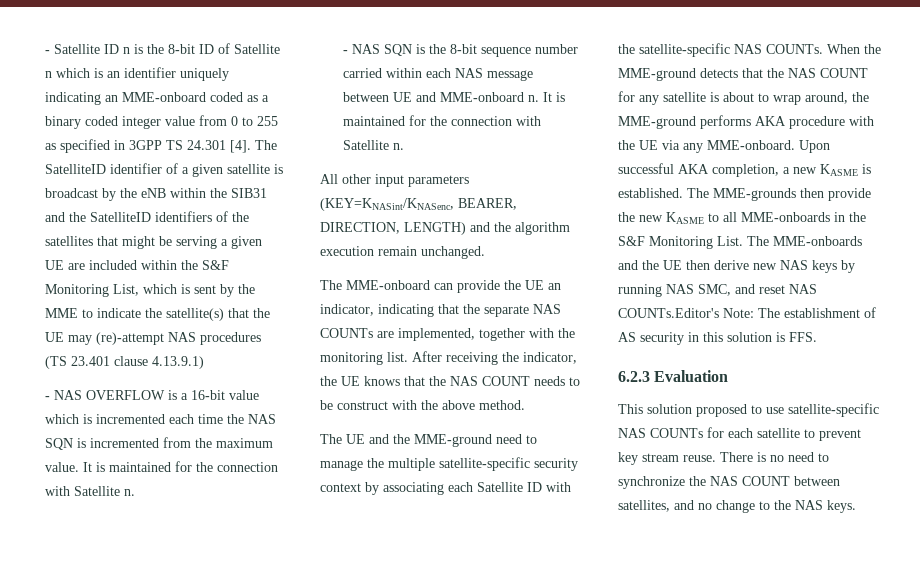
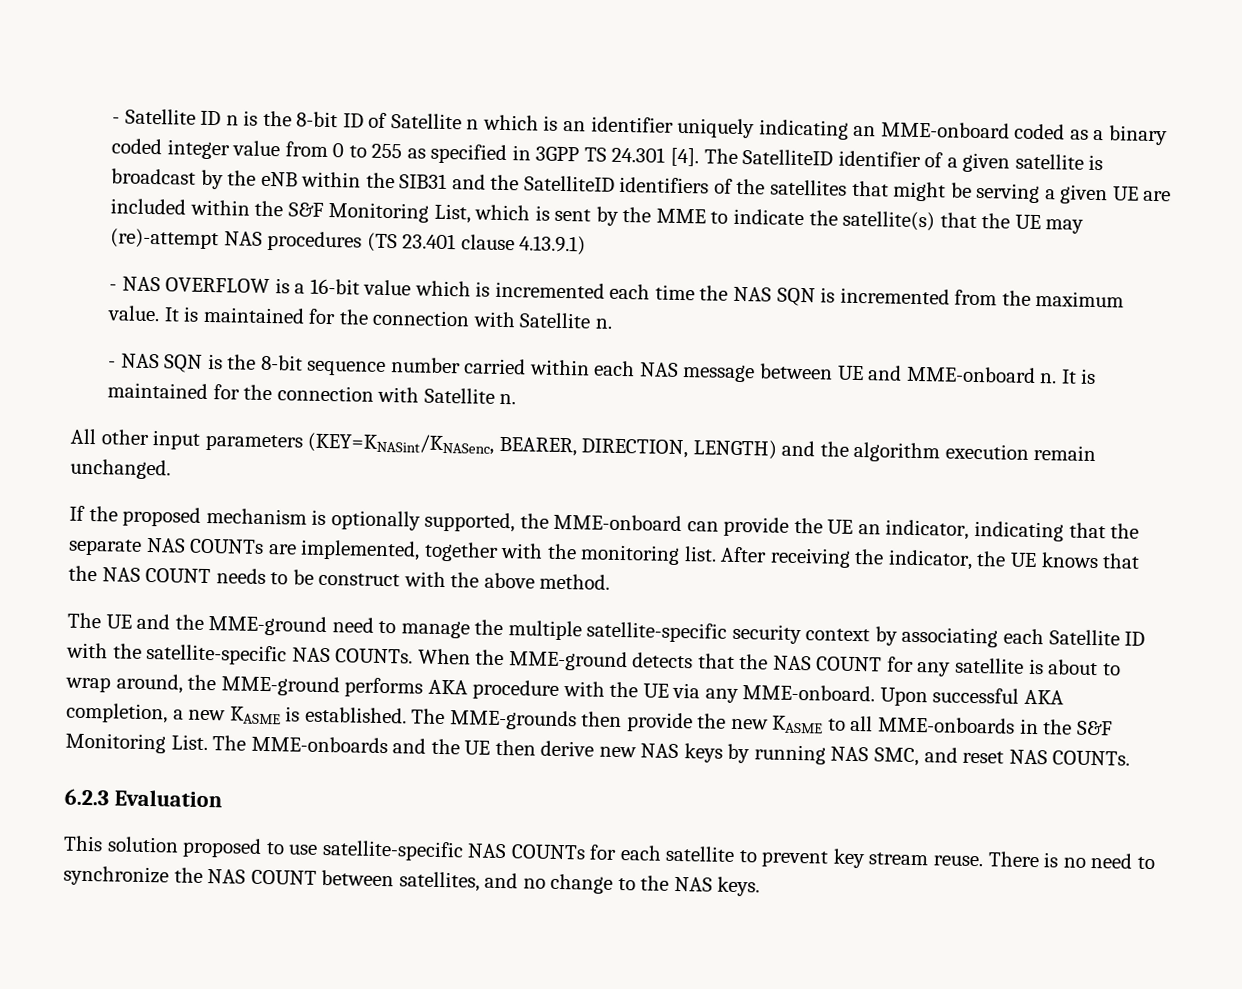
- The MME-onboard can provide the UE an indicator, indicating that the separate NAS COUNTs are implemented, together with the monitoring list.
+ If the proposed mechanism is optionally supported, the MME-onboard can provide the UE an indicator, indicating that the separate NAS COUNTs are implemented, together with the monitoring list.
- The MME-onboards and the UE then derive new NAS keys by running NAS SMC, and reset NAS COUNTs.Editor's Note: The establishment of AS security in this solution is FFS.
+ The MME-onboards and the UE then derive new NAS keys by running NAS SMC, and reset NAS COUNTs.

